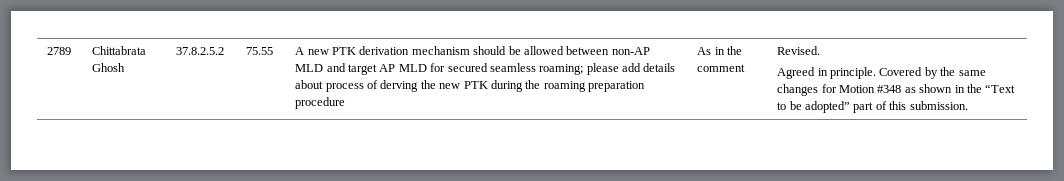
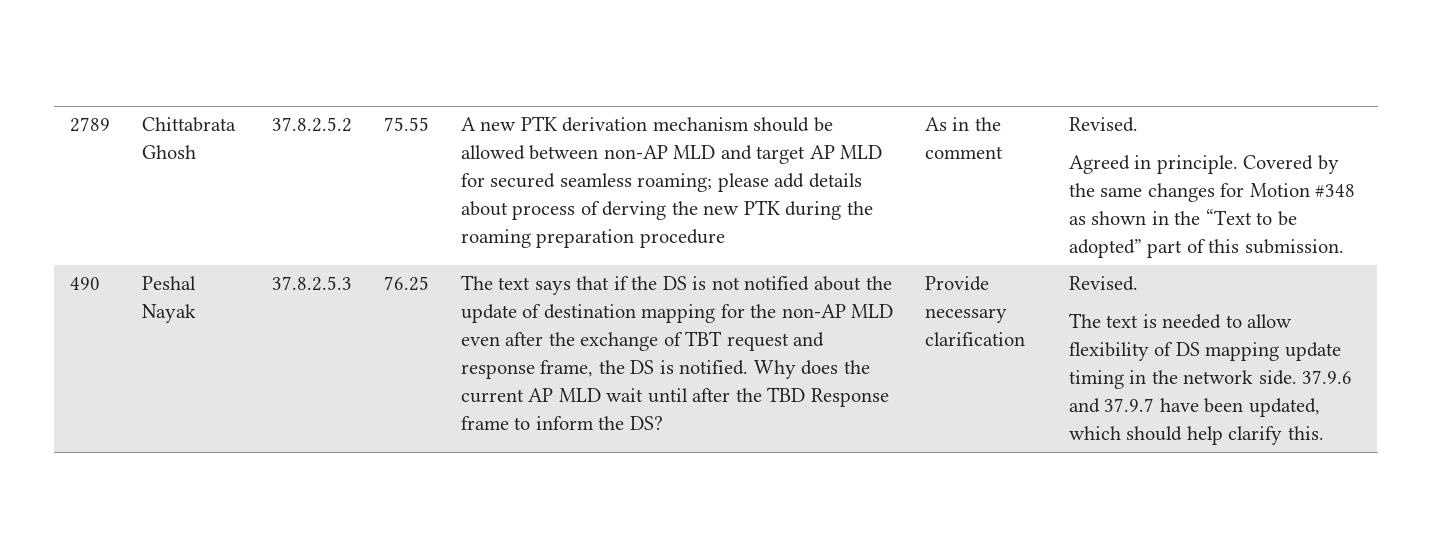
+ 490 | Peshal Nayak | 37.8.2.5.3 | 76.25 | The text says that if the DS is not notified about the update of destination mapping for the non-AP MLD even after the exchange of TBT request and response frame, the DS is notified. Why does the current AP MLD wait until after the TBD Response frame to inform the DS? | Provide necessary clarification | Revised.
+ The text is needed to allow flexibility of DS mapping update timing in the network side. 37.9.6 and 37.9.7 have been updated, which should help clarify this.

